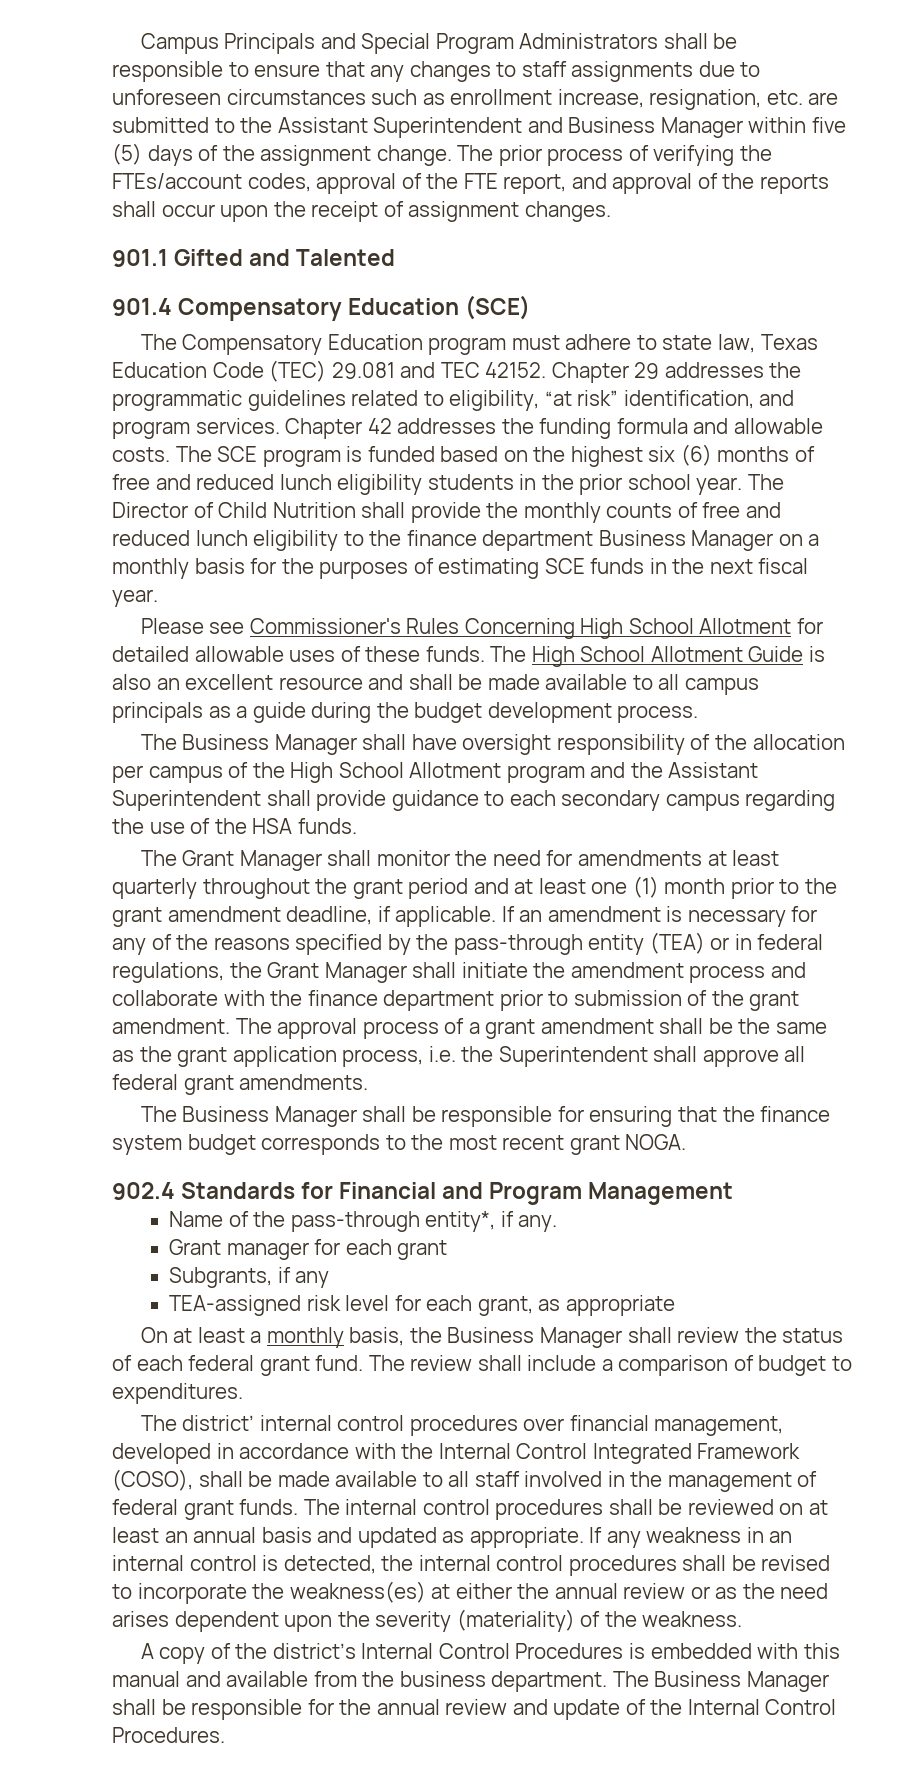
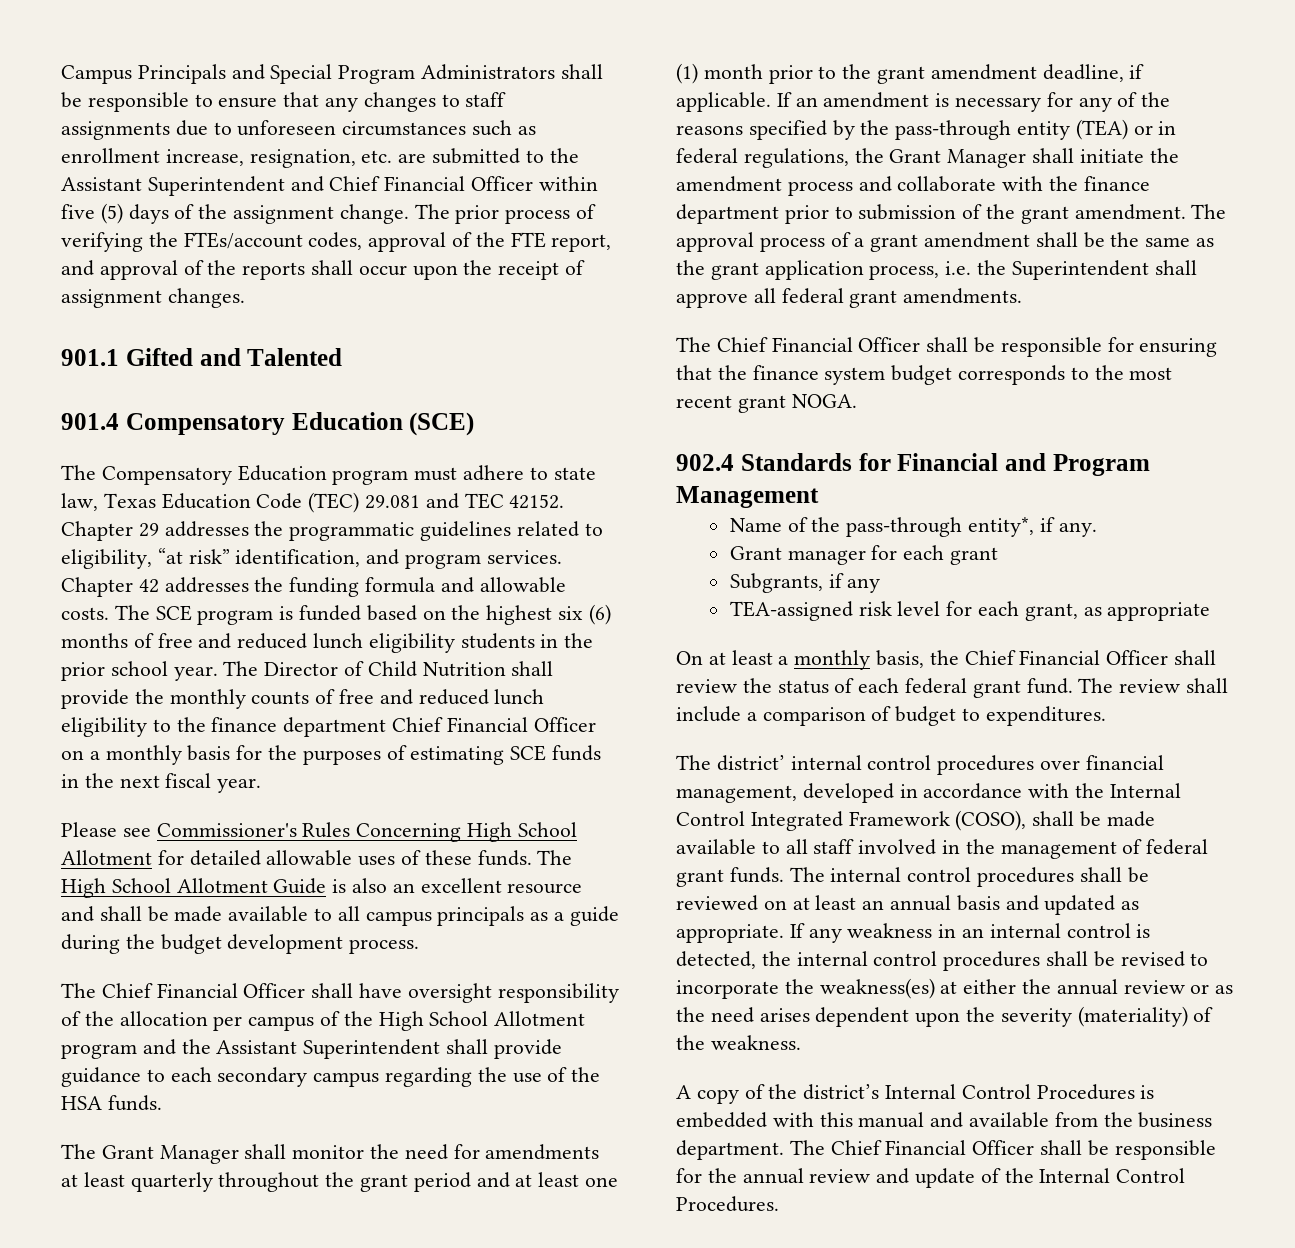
- Campus Principals and Special Program Administrators shall be responsible to ensure that any changes to staff assignments due to unforeseen circumstances such as enrollment increase, resignation, etc. are submitted to the Assistant Superintendent and Business Manager within five (5) days of the assignment change.
+ Campus Principals and Special Program Administrators shall be responsible to ensure that any changes to staff assignments due to unforeseen circumstances such as enrollment increase, resignation, etc. are submitted to the Assistant Superintendent and Chief Financial Officer within five (5) days of the assignment change.
- The Director of Child Nutrition shall provide the monthly counts of free and reduced lunch eligibility to the finance department Business Manager on a monthly basis for the purposes of estimating SCE funds in the next fiscal year.
+ The Director of Child Nutrition shall provide the monthly counts of free and reduced lunch eligibility to the finance department Chief Financial Officer on a monthly basis for the purposes of estimating SCE funds in the next fiscal year.
- The Business Manager shall have oversight responsibility of the allocation per campus of the High School Allotment program and the Assistant Superintendent shall provide guidance to each secondary campus regarding the use of the HSA funds.
+ The Chief Financial Officer shall have oversight responsibility of the allocation per campus of the High School Allotment program and the Assistant Superintendent shall provide guidance to each secondary campus regarding the use of the HSA funds.
- The Business Manager shall be responsible for ensuring that the finance system budget corresponds to the most recent grant NOGA.
+ The Chief Financial Officer shall be responsible for ensuring that the finance system budget corresponds to the most recent grant NOGA.
- On at least a monthly basis, the Business Manager shall review the status of each federal grant fund.
+ On at least a monthly basis, the Chief Financial Officer shall review the status of each federal grant fund.
- The Business Manager shall be responsible for the annual review and update of the Internal Control Procedures.
+ The Chief Financial Officer shall be responsible for the annual review and update of the Internal Control Procedures.

